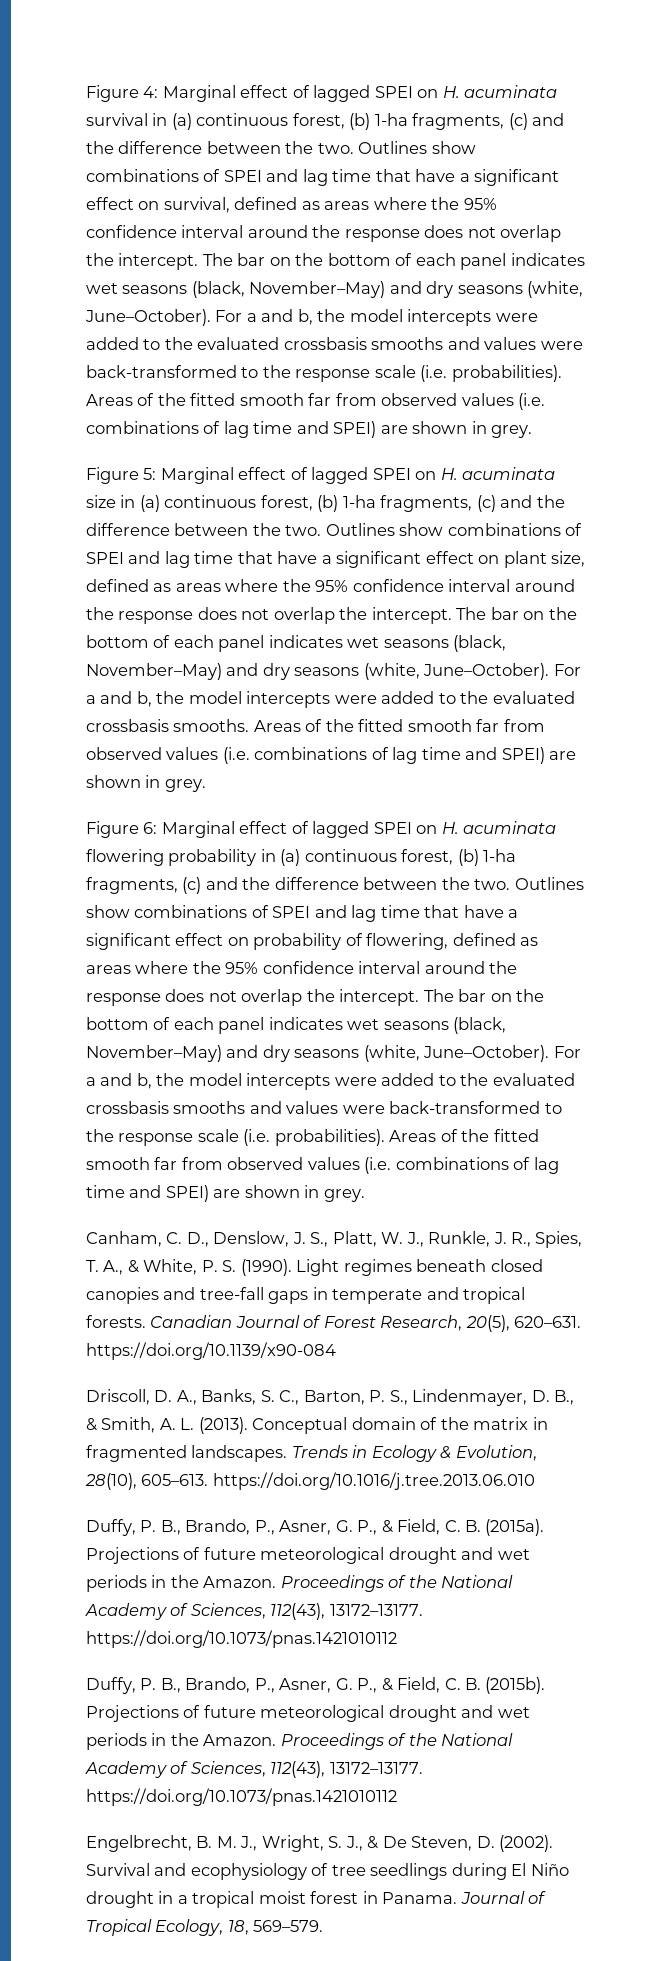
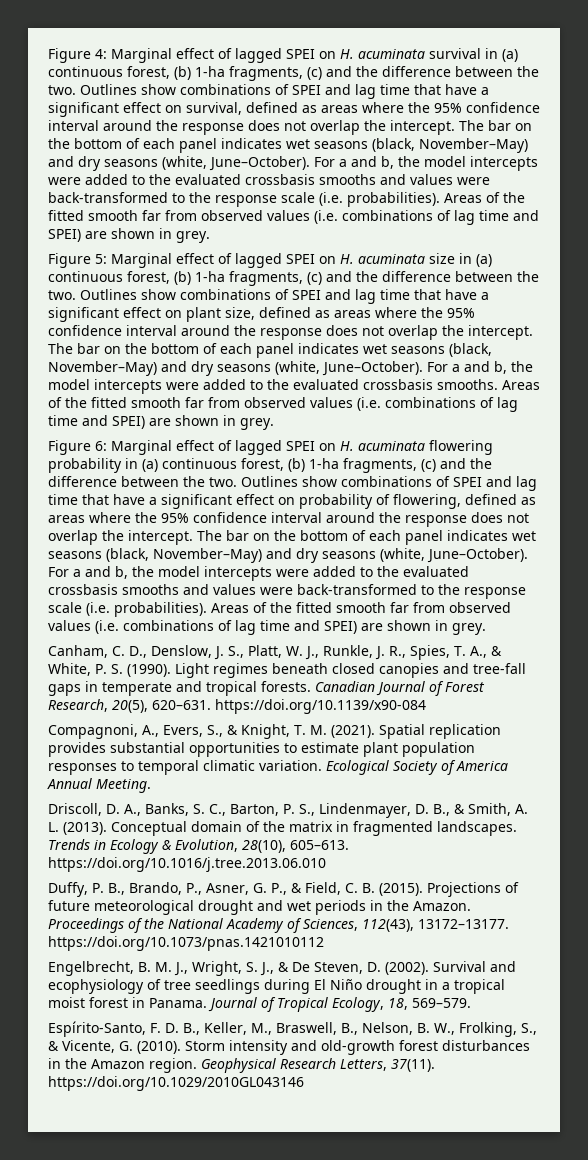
+ Compagnoni, A., Evers, S., & Knight, T. M. (2021). Spatial replication provides substantial opportunities to estimate plant population responses to temporal climatic variation. Ecological Society of America Annual Meeting.
- Duffy, P. B., Brando, P., Asner, G. P., & Field, C. B. (2015a). Projections of future meteorological drought and wet periods in the Amazon. Proceedings of the National Academy of Sciences, 112(43), 13172–13177. https://doi.org/10.1073/pnas.1421010112
- Duffy, P. B., Brando, P., Asner, G. P., & Field, C. B. (2015b).
+ Duffy, P. B., Brando, P., Asner, G. P., & Field, C. B. (2015).
+ Espírito-Santo, F. D. B., Keller, M., Braswell, B., Nelson, B. W., Frolking, S., & Vicente, G. (2010). Storm intensity and old-growth forest disturbances in the Amazon region. Geophysical Research Letters, 37(11). https://doi.org/10.1029/2010GL043146

